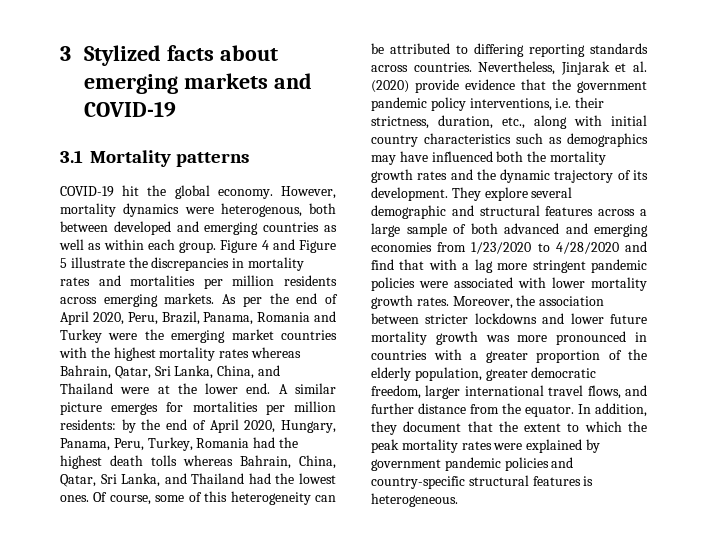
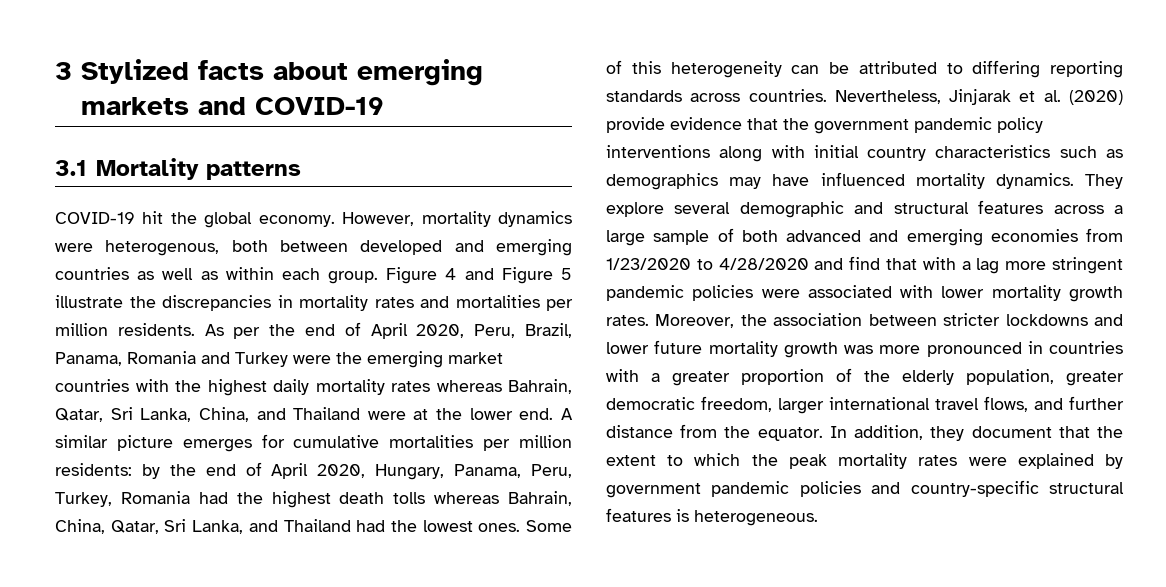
- Figure 4 and Figure 5 illustrate the discrepancies in mortality rates and mortalities per million residents across emerging markets.
+ Figure 4 and Figure 5 illustrate the discrepancies in mortality rates and mortalities per million residents.
- As per the end of April 2020, Peru, Brazil, Panama, Romania and Turkey were the emerging market countries with the highest mortality rates whereas Bahrain, Qatar, Sri Lanka, China, and Thailand were at the lower end.
+ As per the end of April 2020, Peru, Brazil, Panama, Romania and Turkey were the emerging market countries with the highest daily mortality rates whereas Bahrain, Qatar, Sri Lanka, China, and Thailand were at the lower end.
- A similar picture emerges for mortalities per million residents: by the end of April 2020, Hungary, Panama, Peru, Turkey, Romania had the highest death tolls whereas Bahrain, China, Qatar, Sri Lanka, and Thailand had the lowest ones.
+ A similar picture emerges for cumulative mortalities per million residents: by the end of April 2020, Hungary, Panama, Peru, Turkey, Romania had the highest death tolls whereas Bahrain, China, Qatar, Sri Lanka, and Thailand had the lowest ones.
- Of course, some of this heterogeneity can be attributed to differing reporting standards across countries.
+ Some of this heterogeneity can be attributed to differing reporting standards across countries.
- Nevertheless, Jinjarak et al. (2020) provide evidence that the government pandemic policy interventions, i.e. their strictness, duration, etc., along with initial country characteristics such as demographics may have influenced both the mortality growth rates and the dynamic trajectory of its development.
+ Nevertheless, Jinjarak et al. (2020) provide evidence that the government pandemic policy interventions along with initial country characteristics such as demographics may have influenced mortality dynamics.

